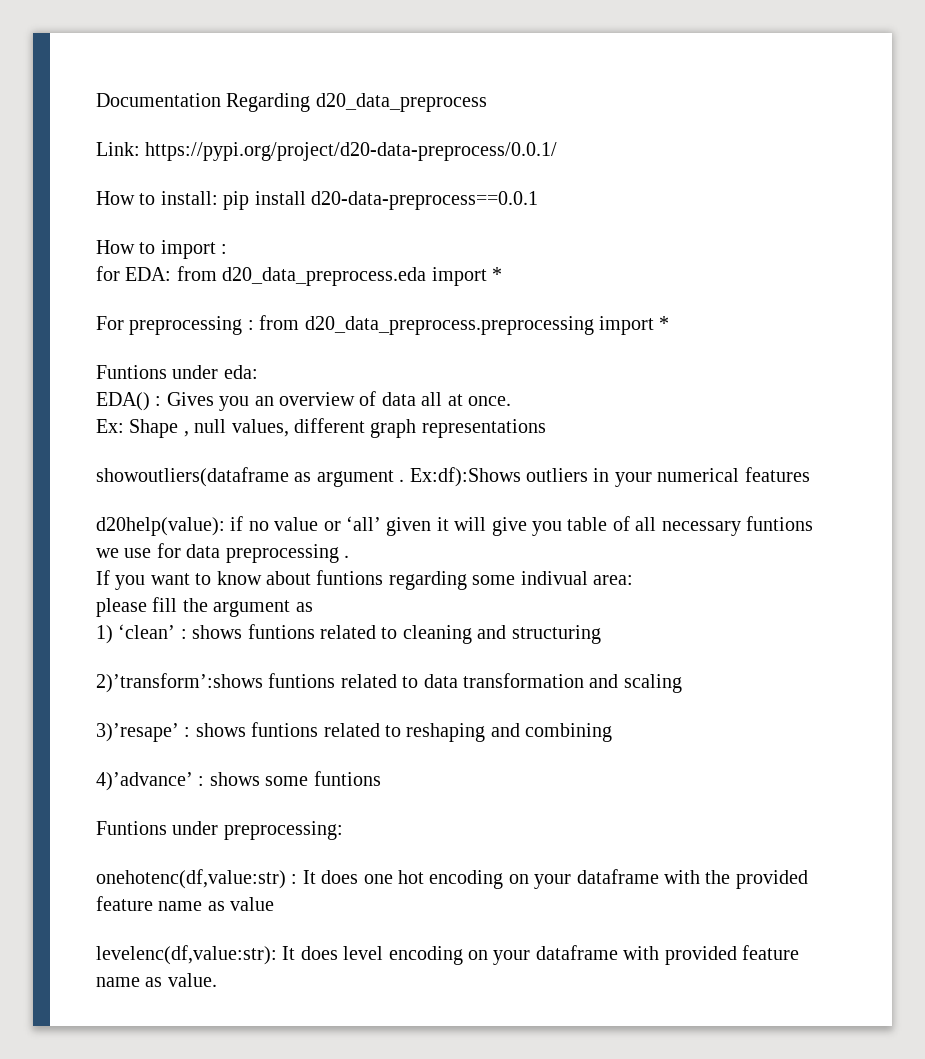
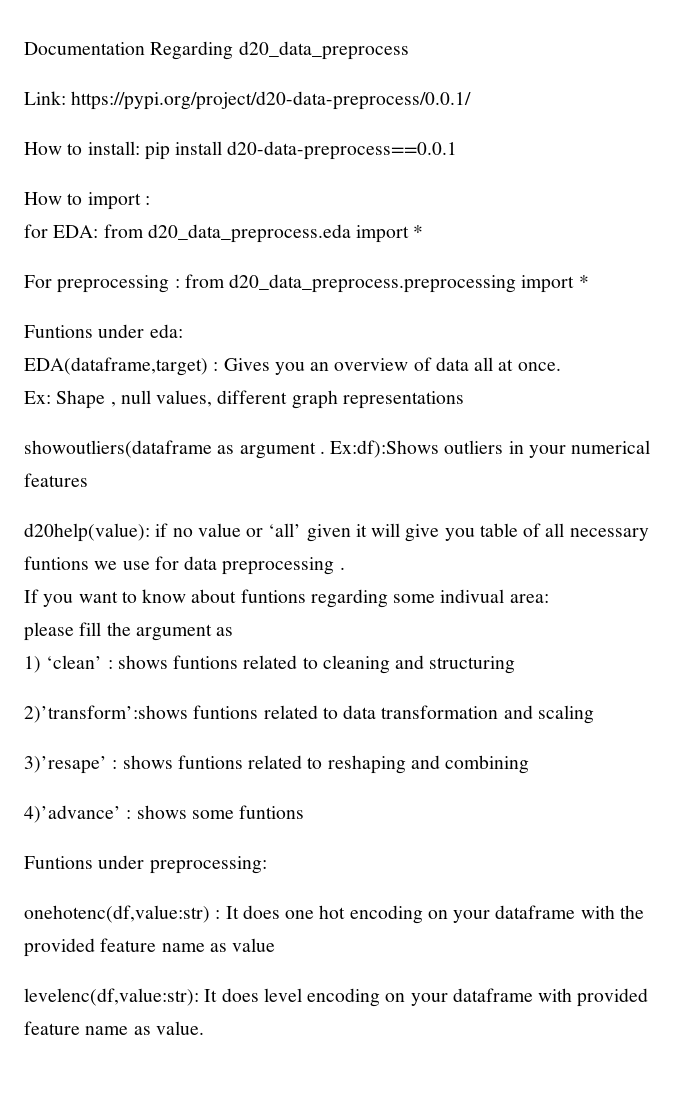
- EDA() : Gives you an overview of data all at once.
+ EDA(dataframe,target) : Gives you an overview of data all at once.

